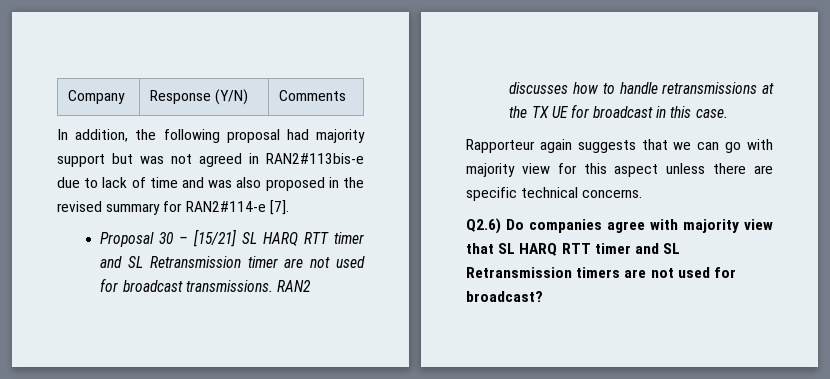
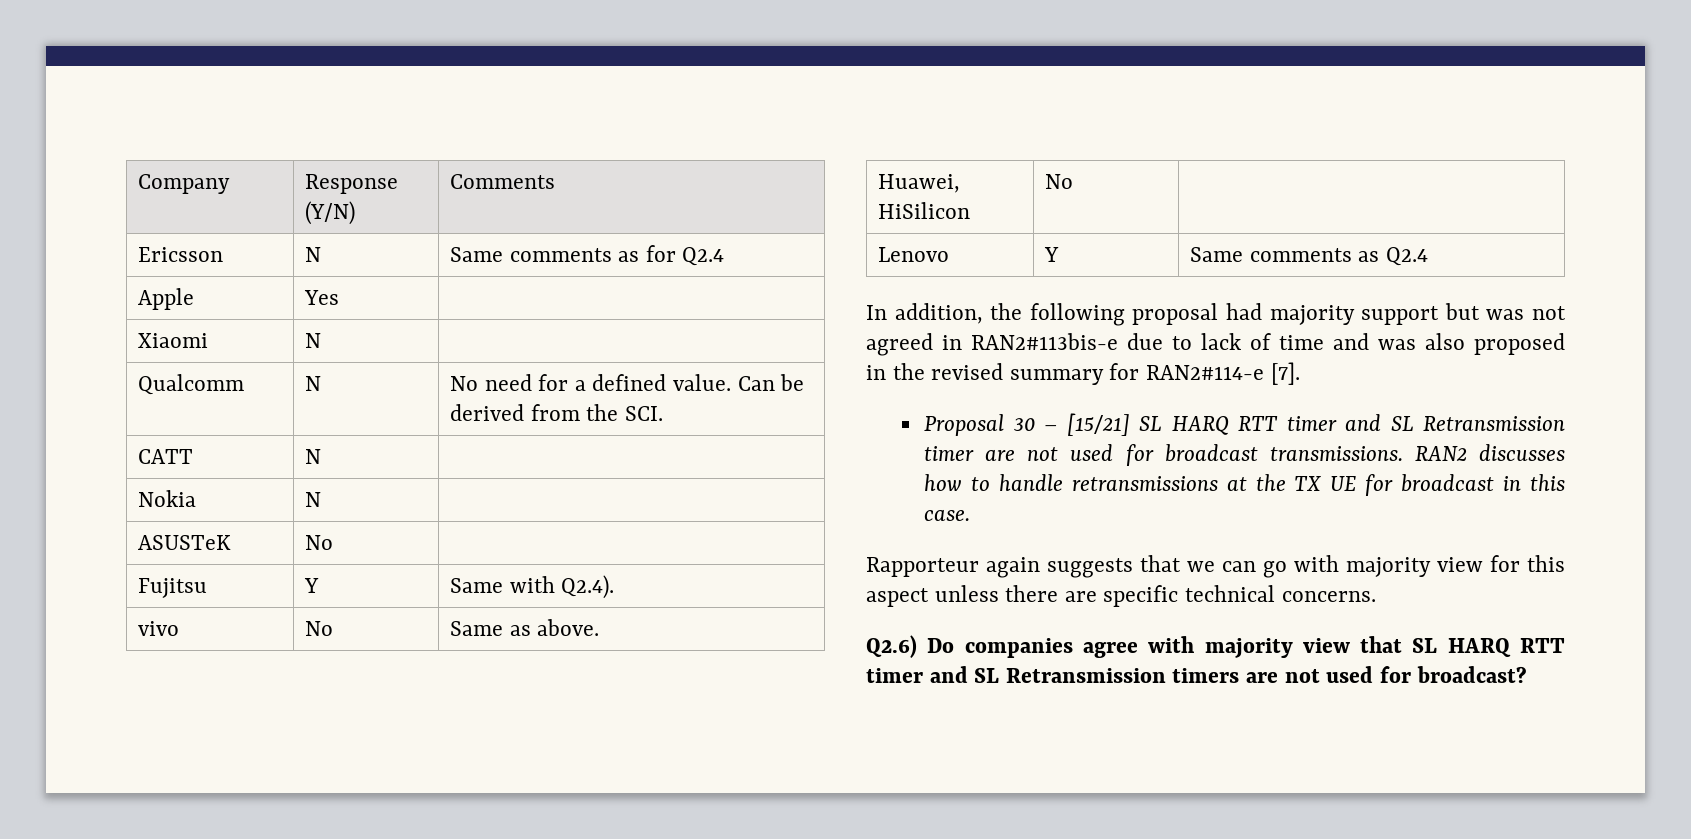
+ Ericsson | N | Same comments as for Q2.4
+ Apple | Yes |
+ Xiaomi | N |
+ Qualcomm | N | No need for a defined value. Can be derived from the SCI.
+ CATT | N |
+ Nokia | N |
+ ASUSTeK | No |
+ Fujitsu | Y | Same with Q2.4).
+ vivo | No | Same as above.
+ Huawei, HiSilicon | No |
+ Lenovo | Y | Same comments as Q2.4

